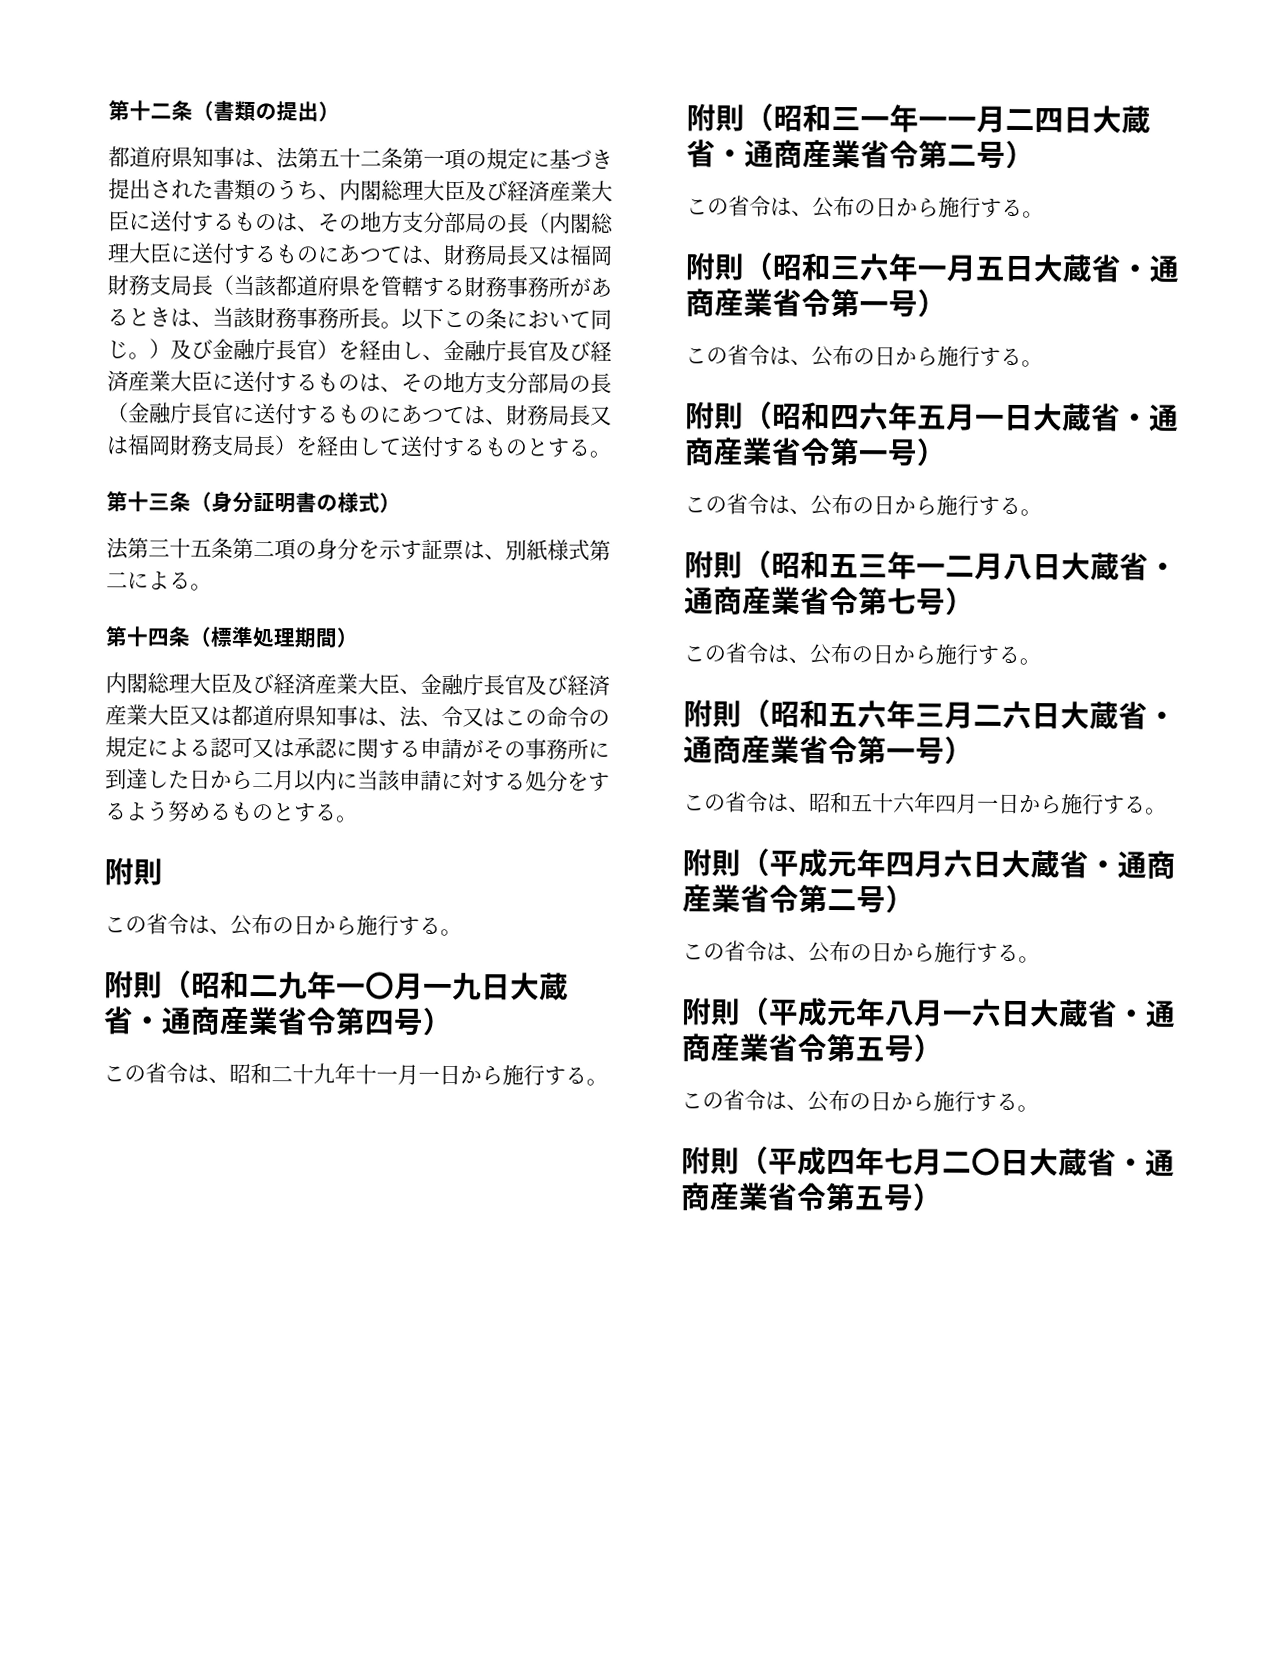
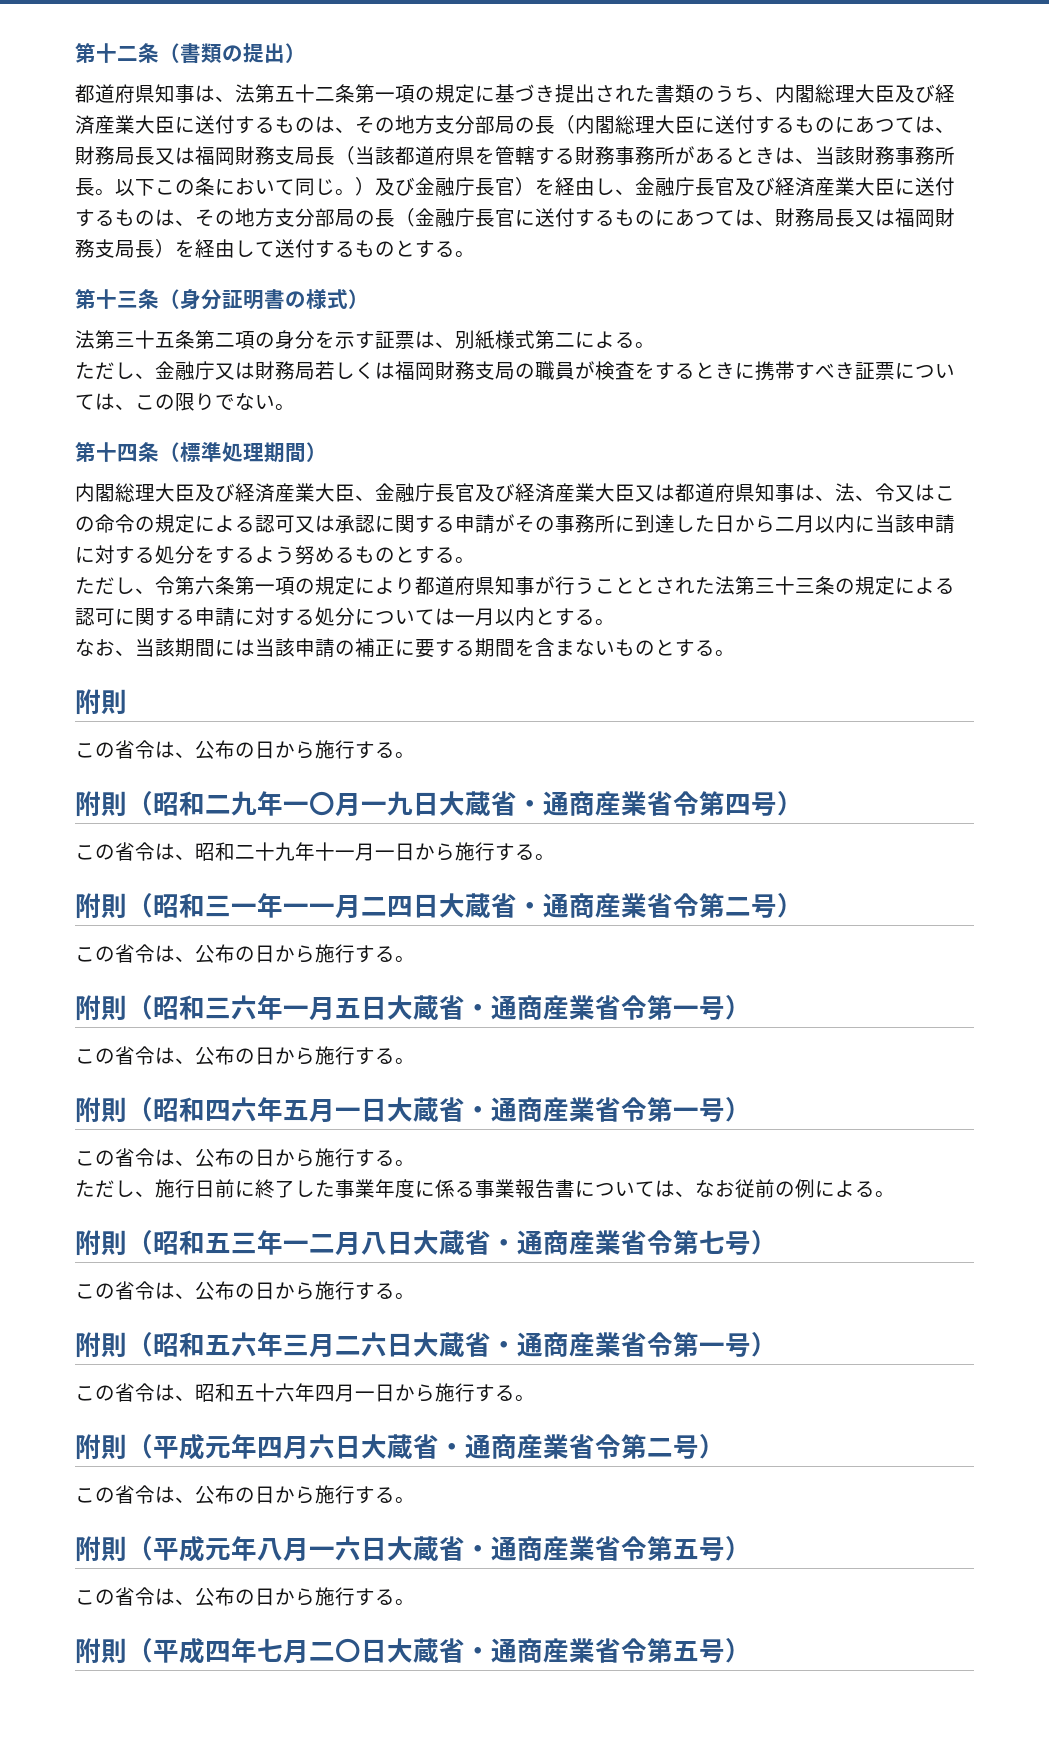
+ ただし、金融庁又は財務局若しくは福岡財務支局の職員が検査をするときに携帯すべき証票については、この限りでない。
+ ただし、令第六条第一項の規定により都道府県知事が行うこととされた法第三十三条の規定による認可に関する申請に対する処分については一月以内とする。
+ なお、当該期間には当該申請の補正に要する期間を含まないものとする。
+ ただし、施行日前に終了した事業年度に係る事業報告書については、なお従前の例による。

